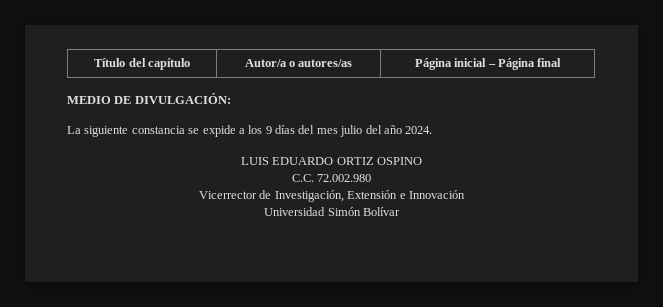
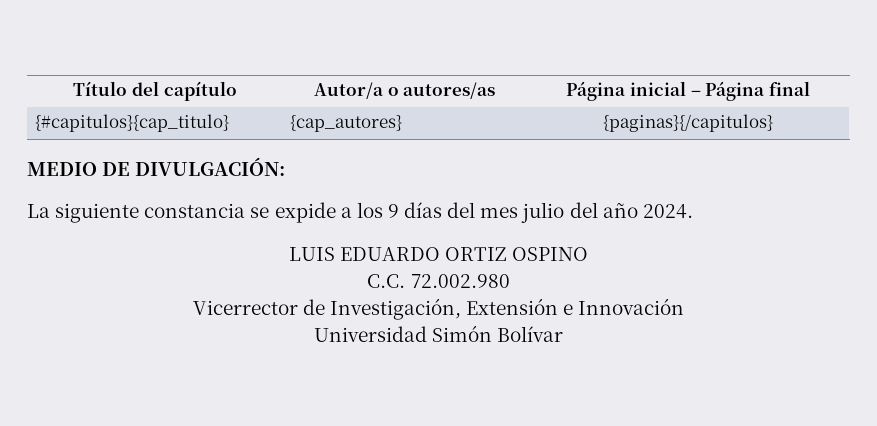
+ {#capitulos}{cap_titulo} | {cap_autores} | {paginas}{/capitulos}

